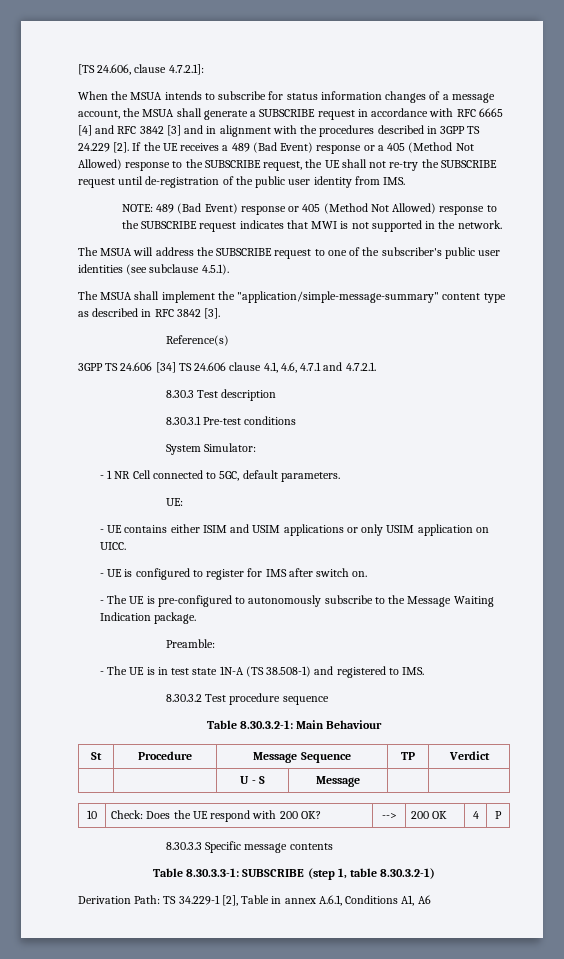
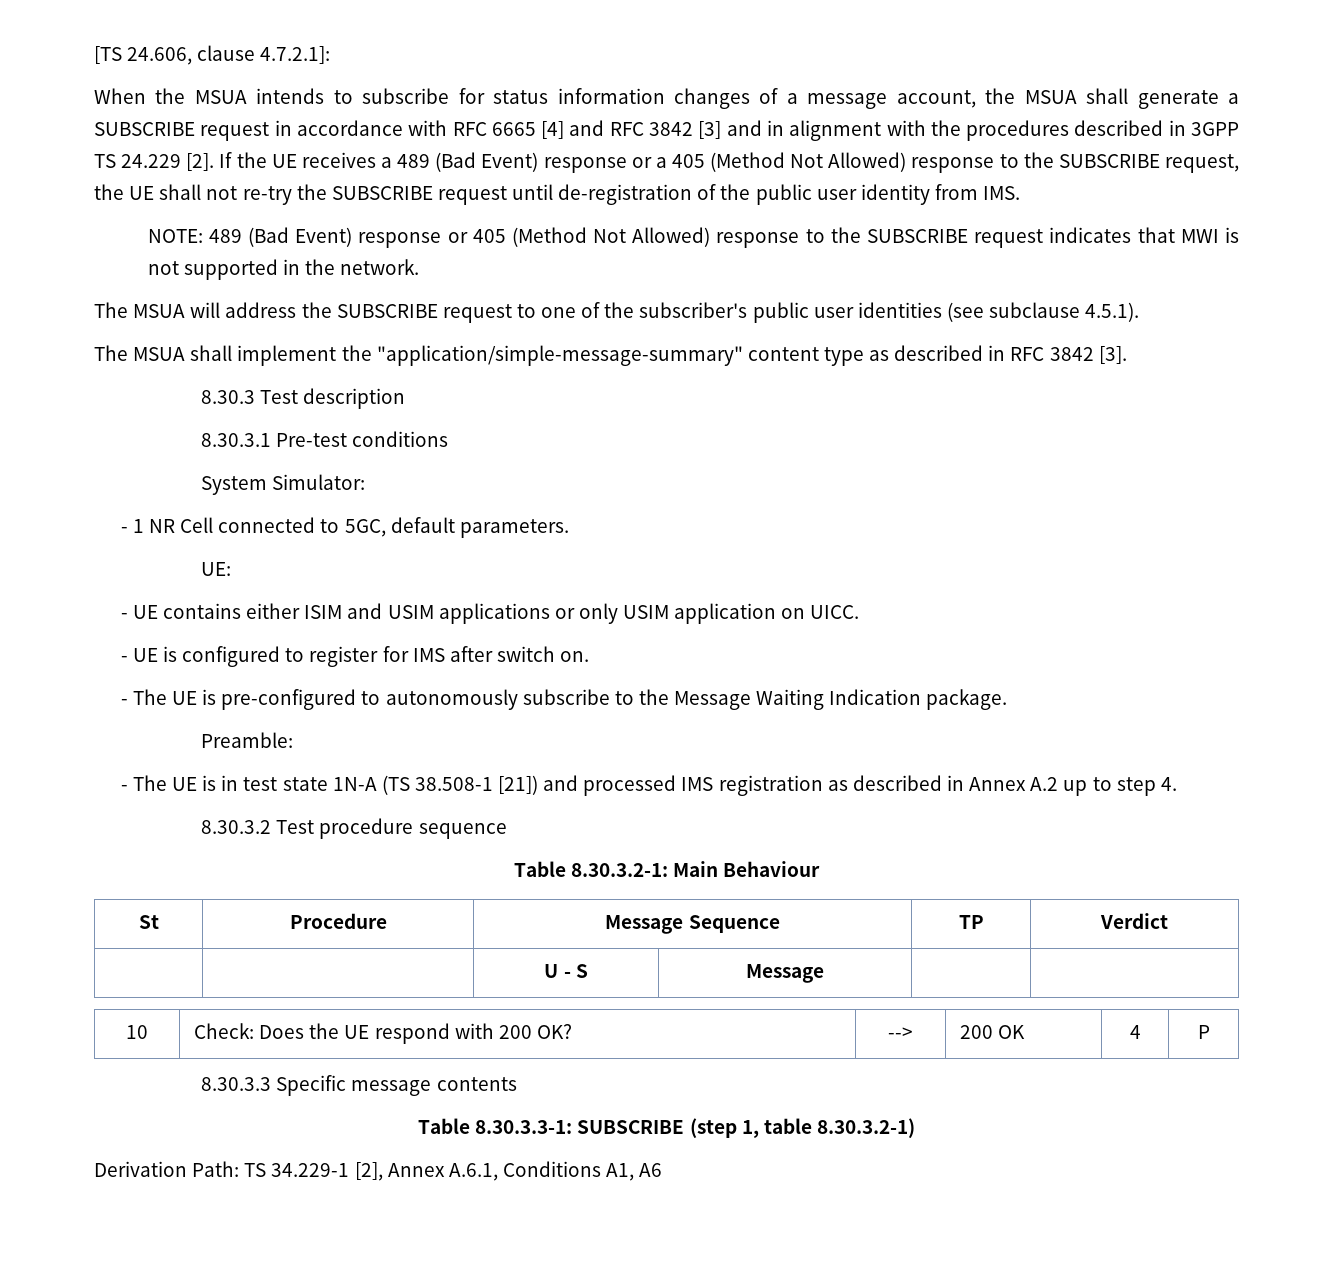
- Reference(s)
- 3GPP TS 24.606 [34] TS 24.606 clause 4.1, 4.6, 4.7.1 and 4.7.2.1.
- - The UE is in test state 1N-A (TS 38.508-1) and registered to IMS.
+ - The UE is in test state 1N-A (TS 38.508-1 [21]) and processed IMS registration as described in Annex A.2 up to step 4.
- Derivation Path: TS 34.229-1 [2], Table in annex A.6.1, Conditions A1, A6
+ Derivation Path: TS 34.229-1 [2], Annex A.6.1, Conditions A1, A6

